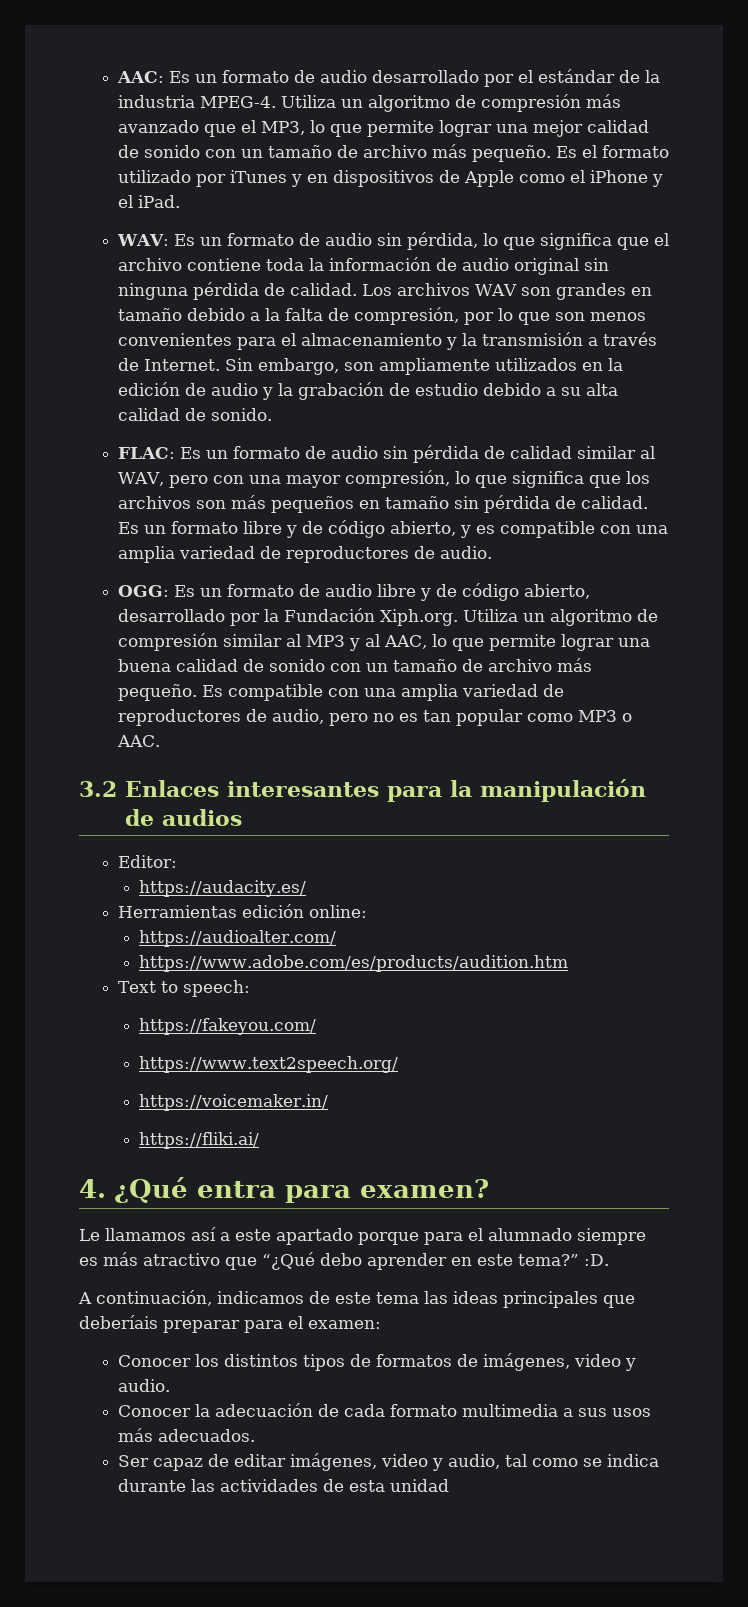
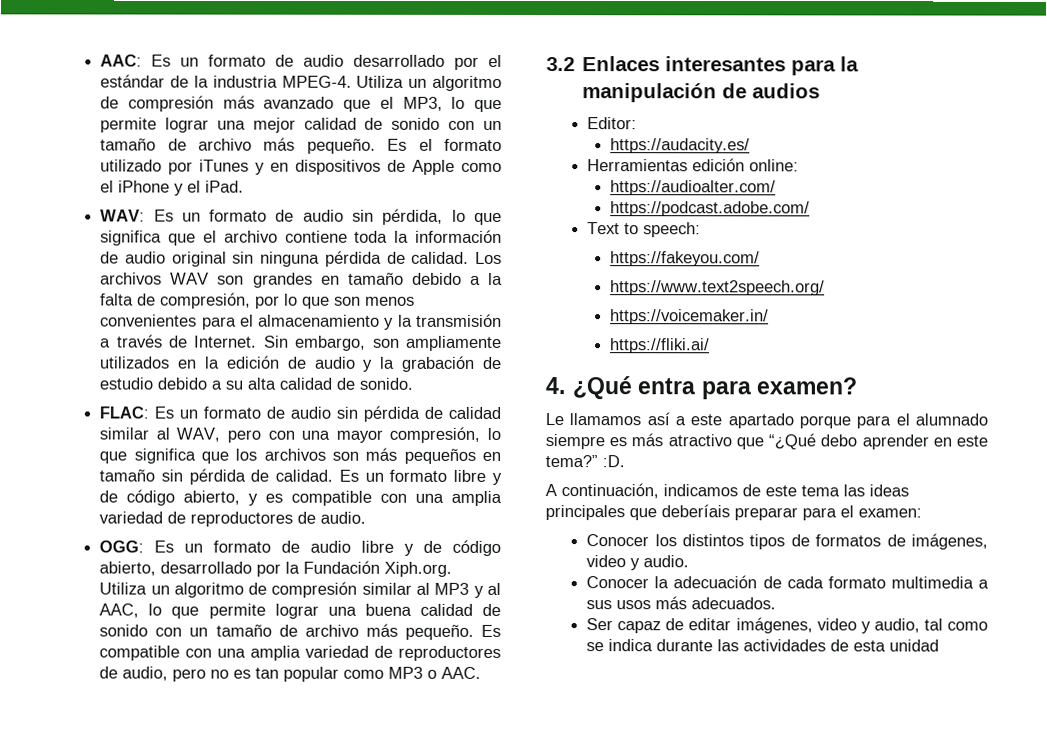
- https://www.adobe.com/es/products/audition.htm
+ https://podcast.adobe.com/

